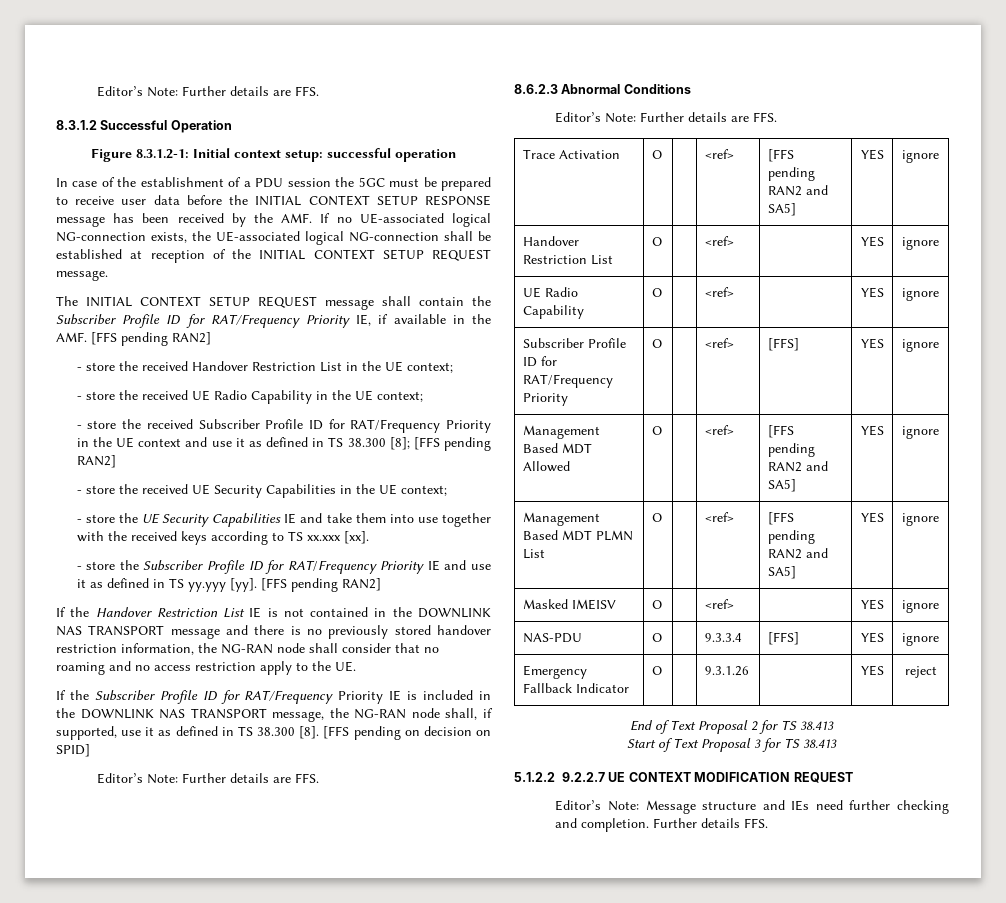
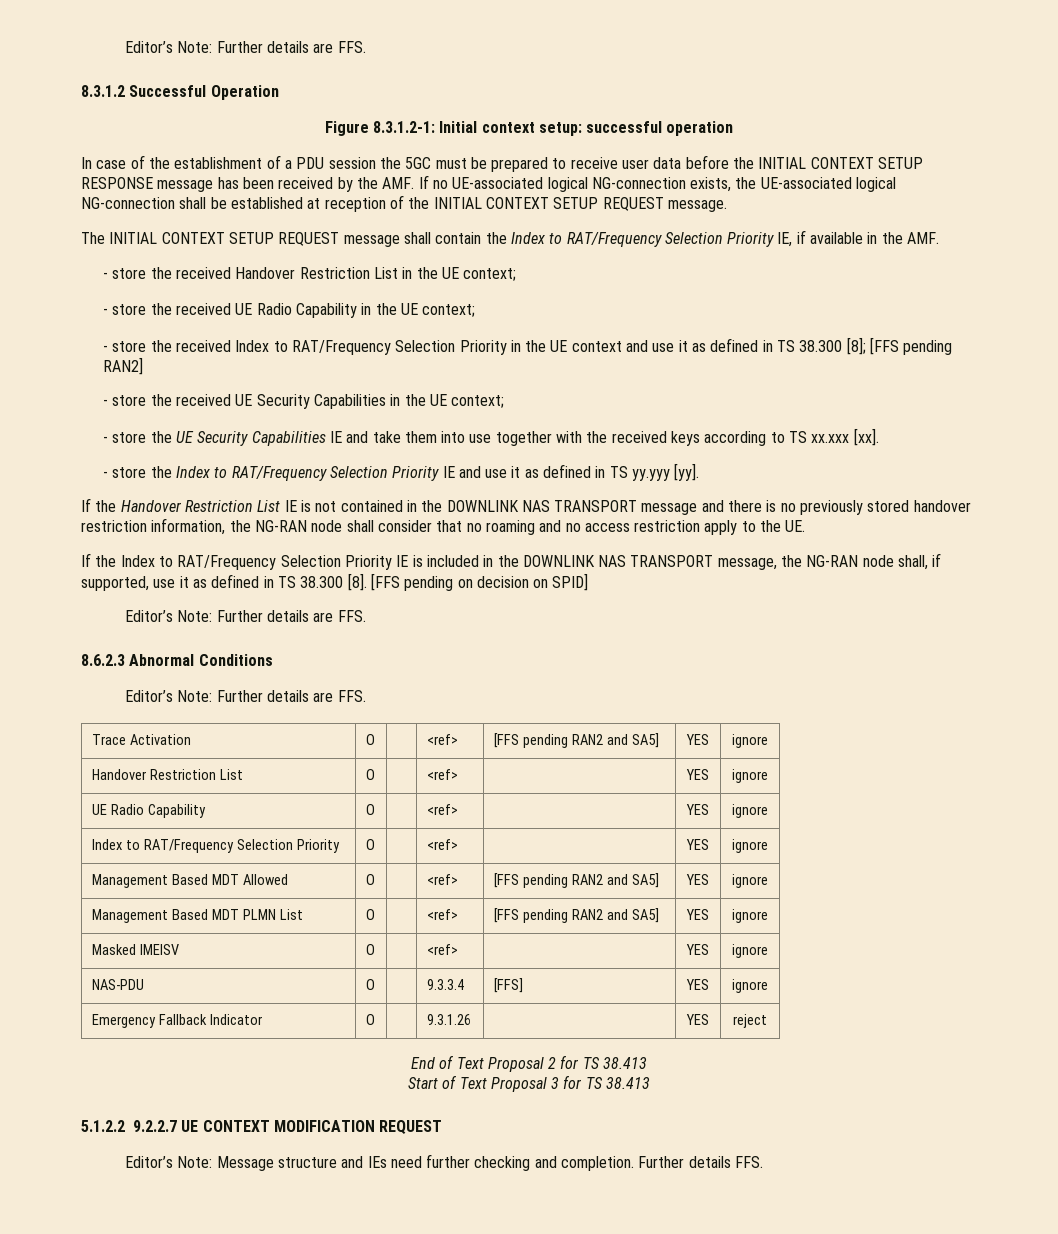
- The INITIAL CONTEXT SETUP REQUEST message shall contain the Subscriber Profile ID for RAT/Frequency Priority IE, if available in the AMF. [FFS pending RAN2]
+ The INITIAL CONTEXT SETUP REQUEST message shall contain the Index to RAT/Frequency Selection Priority IE, if available in the AMF.
- - store the received Subscriber Profile ID for RAT/Frequency Priority in the UE context and use it as defined in TS 38.300 [8]; [FFS pending RAN2]
+ - store the received Index to RAT/Frequency Selection Priority in the UE context and use it as defined in TS 38.300 [8]; [FFS pending RAN2]
- - store the Subscriber Profile ID for RAT/Frequency Priority IE and use it as defined in TS yy.yyy [yy]. [FFS pending RAN2]
+ - store the Index to RAT/Frequency Selection Priority IE and use it as defined in TS yy.yyy [yy].
- If the Subscriber Profile ID for RAT/Frequency Priority IE is included in the DOWNLINK NAS TRANSPORT message, the NG-RAN node shall, if supported, use it as defined in TS 38.300 [8].
+ If the Index to RAT/Frequency Selection Priority IE is included in the DOWNLINK NAS TRANSPORT message, the NG-RAN node shall, if supported, use it as defined in TS 38.300 [8].
- Subscriber Profile ID for RAT/Frequency Priority | O | | <ref> | [FFS] | YES | ignore
+ Index to RAT/Frequency Selection Priority | O | | <ref> | | YES | ignore

